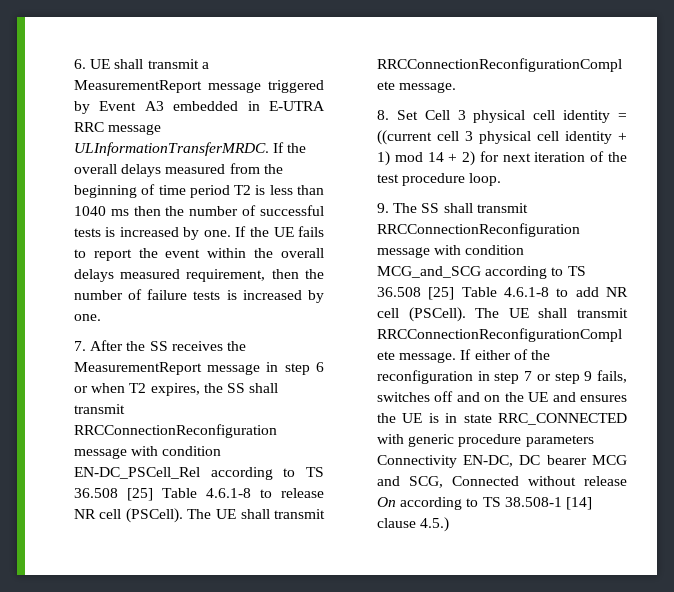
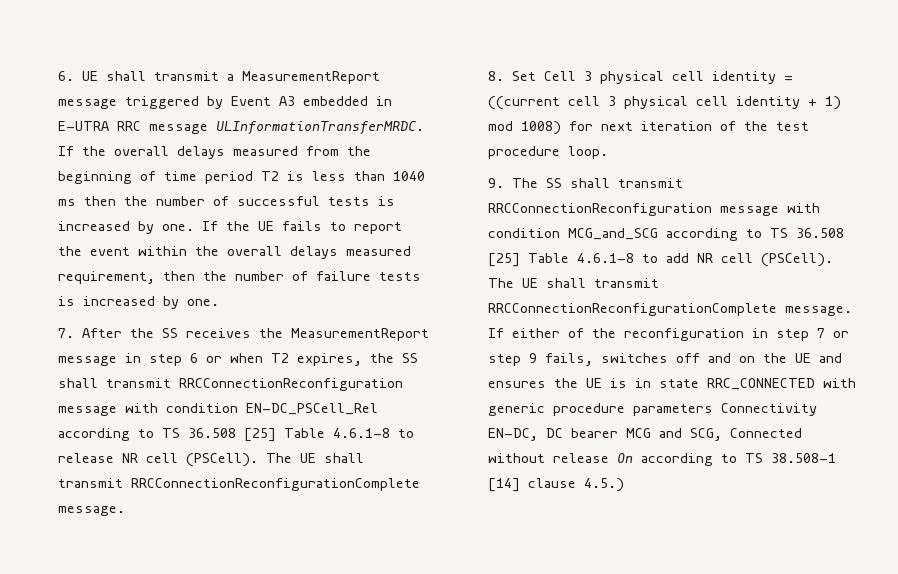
- 8. Set Cell 3 physical cell identity = ((current cell 3 physical cell identity + 1) mod 14 + 2) for next iteration of the test procedure loop.
+ 8. Set Cell 3 physical cell identity = ((current cell 3 physical cell identity + 1) mod 1008) for next iteration of the test procedure loop.

